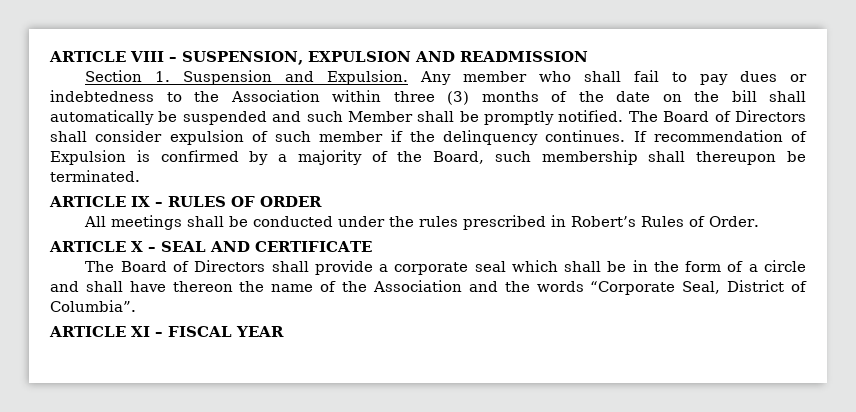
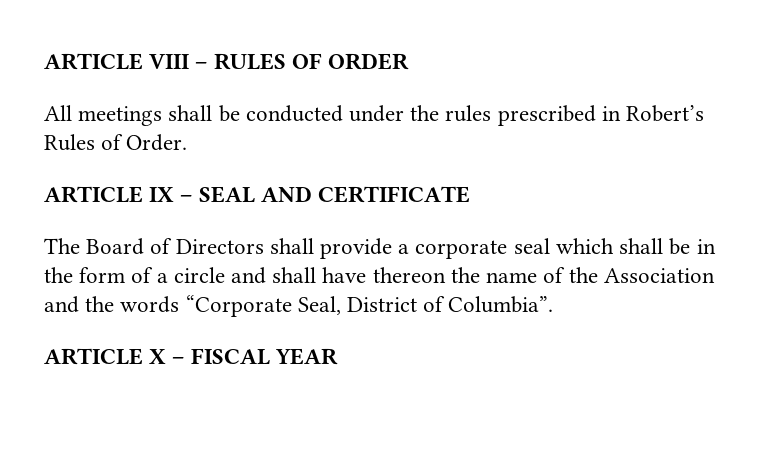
- ARTICLE VIII – SUSPENSION, EXPULSION AND READMISSION
- Section 1. Suspension and Expulsion. Any member who shall fail to pay dues or indebtedness to the Association within three (3) months of the date on the bill shall automatically be suspended and such Member shall be promptly notified. The Board of Directors shall consider expulsion of such member if the delinquency continues. If recommendation of Expulsion is confirmed by a majority of the Board, such membership shall thereupon be terminated.
- ARTICLE IX – RULES OF ORDER
+ ARTICLE VIII – RULES OF ORDER
- ARTICLE X – SEAL AND CERTIFICATE
+ ARTICLE IX – SEAL AND CERTIFICATE
- ARTICLE XI – FISCAL YEAR
+ ARTICLE X – FISCAL YEAR

